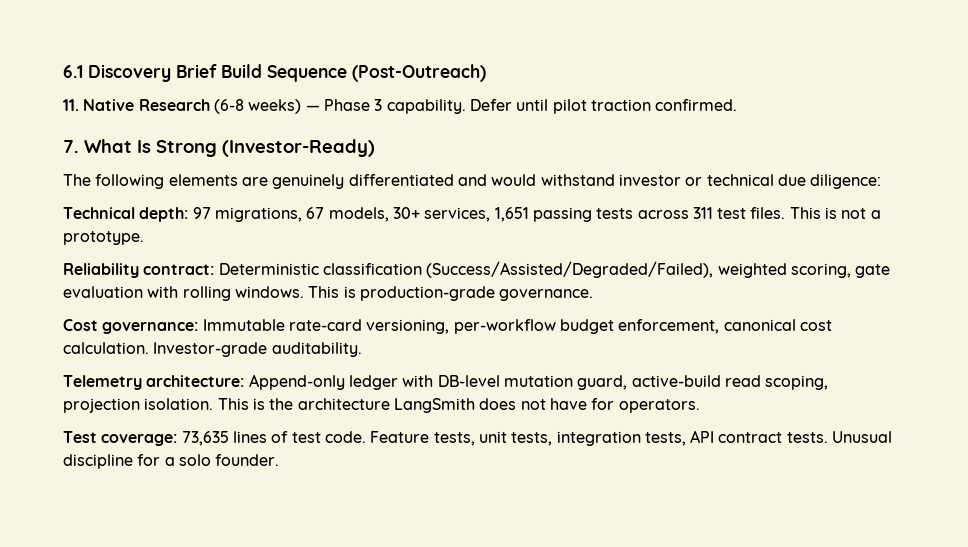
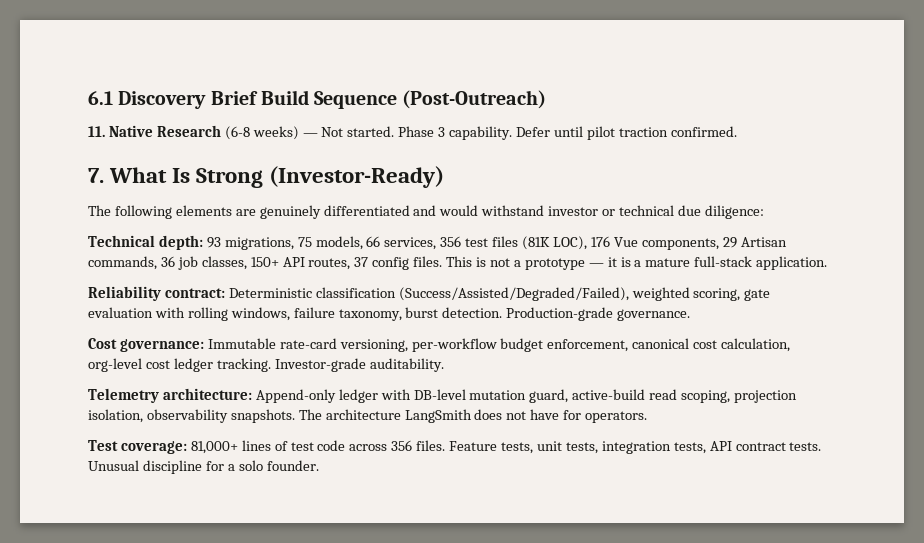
- 11. Native Research (6-8 weeks) — Phase 3 capability.
+ 11. Native Research (6-8 weeks) — Not started. Phase 3 capability.
- Technical depth: 97 migrations, 67 models, 30+ services, 1,651 passing tests across 311 test files.
+ Technical depth: 93 migrations, 75 models, 66 services, 356 test files (81K LOC), 176 Vue components, 29 Artisan commands, 36 job classes, 150+ API routes, 37 config files.
- This is not a prototype.
+ This is not a prototype — it is a mature full-stack application.
- Reliability contract: Deterministic classification (Success/Assisted/Degraded/Failed), weighted scoring, gate evaluation with rolling windows. This is production-grade governance.
+ Reliability contract: Deterministic classification (Success/Assisted/Degraded/Failed), weighted scoring, gate evaluation with rolling windows, failure taxonomy, burst detection. Production-grade governance.
- Cost governance: Immutable rate-card versioning, per-workflow budget enforcement, canonical cost calculation.
+ Cost governance: Immutable rate-card versioning, per-workflow budget enforcement, canonical cost calculation, org-level cost ledger tracking.
- Telemetry architecture: Append-only ledger with DB-level mutation guard, active-build read scoping, projection isolation. This is the architecture LangSmith does not have for operators.
+ Telemetry architecture: Append-only ledger with DB-level mutation guard, active-build read scoping, projection isolation, observability snapshots. The architecture LangSmith does not have for operators.
- Test coverage: 73,635 lines of test code.
+ Test coverage: 81,000+ lines of test code across 356 files.

